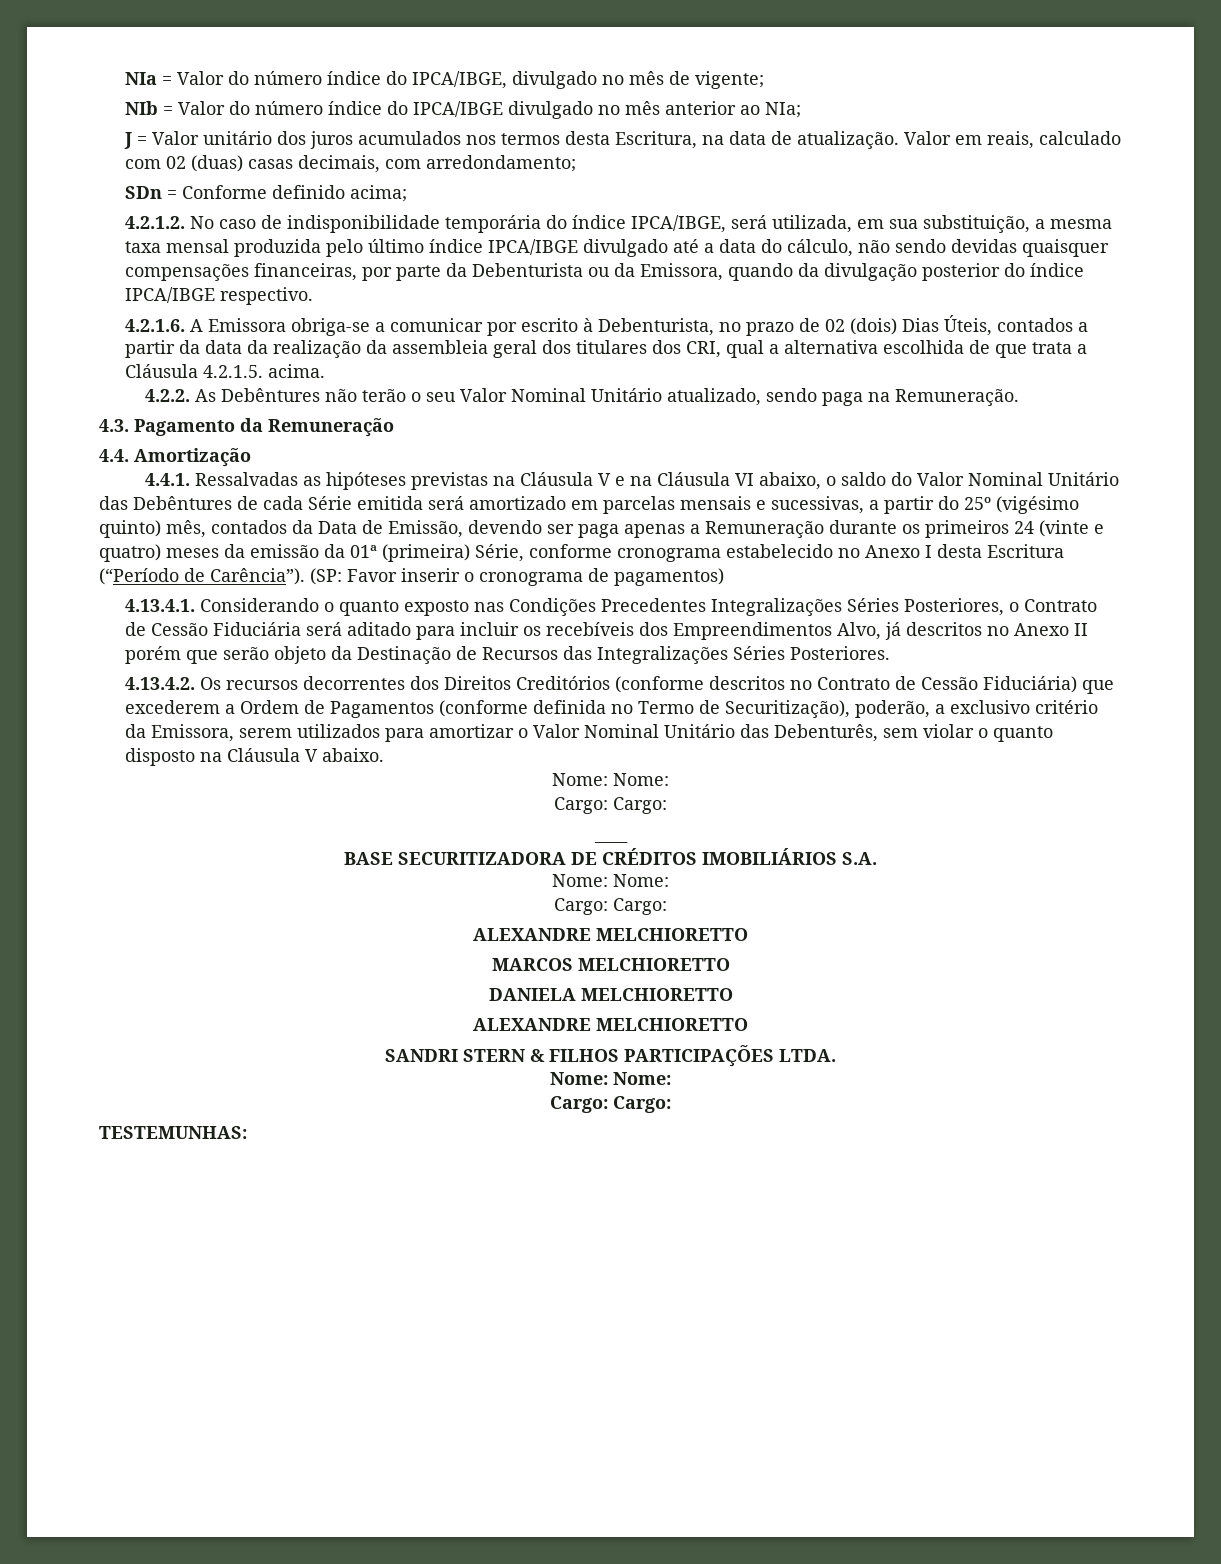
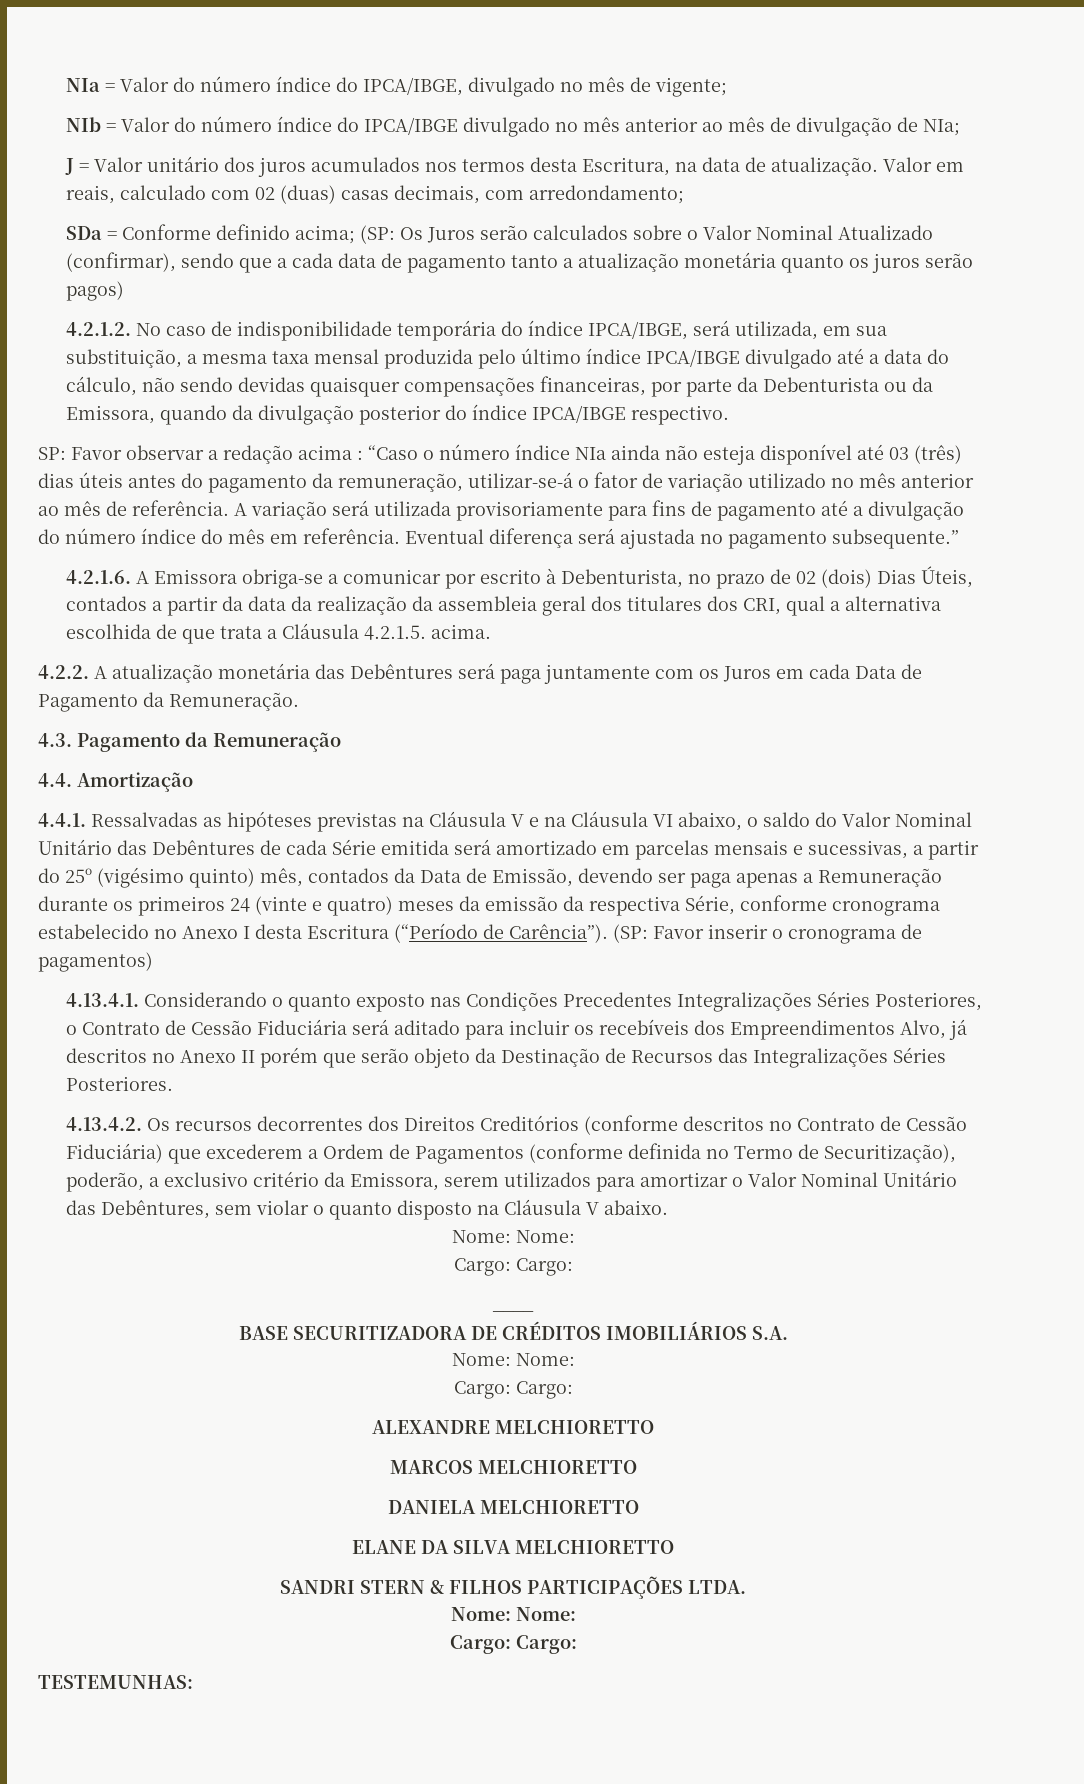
- NIb = Valor do número índice do IPCA/IBGE divulgado no mês anterior ao NIa;
+ NIb = Valor do número índice do IPCA/IBGE divulgado no mês anterior ao mês de divulgação de NIa;
- SDn = Conforme definido acima;
+ SDa = Conforme definido acima; (SP: Os Juros serão calculados sobre o Valor Nominal Atualizado (confirmar), sendo que a cada data de pagamento tanto a atualização monetária quanto os juros serão pagos)
+ SP: Favor observar a redação acima : “Caso o número índice NIa ainda não esteja disponível até 03 (três) dias úteis antes do pagamento da remuneração, utilizar-se-á o fator de variação utilizado no mês anterior ao mês de referência. A variação será utilizada provisoriamente para fins de pagamento até a divulgação do número índice do mês em referência. Eventual diferença será ajustada no pagamento subsequente.”
- 4.2.2. As Debêntures não terão o seu Valor Nominal Unitário atualizado, sendo paga na Remuneração.
+ 4.2.2. A atualização monetária das Debêntures será paga juntamente com os Juros em cada Data de Pagamento da Remuneração.
- 4.4.1. Ressalvadas as hipóteses previstas na Cláusula V e na Cláusula VI abaixo, o saldo do Valor Nominal Unitário das Debêntures de cada Série emitida será amortizado em parcelas mensais e sucessivas, a partir do 25º (vigésimo quinto) mês, contados da Data de Emissão, devendo ser paga apenas a Remuneração durante os primeiros 24 (vinte e quatro) meses da emissão da 01ª (primeira) Série, conforme cronograma estabelecido no Anexo I desta Escritura (“Período de Carência”).
+ 4.4.1. Ressalvadas as hipóteses previstas na Cláusula V e na Cláusula VI abaixo, o saldo do Valor Nominal Unitário das Debêntures de cada Série emitida será amortizado em parcelas mensais e sucessivas, a partir do 25º (vigésimo quinto) mês, contados da Data de Emissão, devendo ser paga apenas a Remuneração durante os primeiros 24 (vinte e quatro) meses da emissão da respectiva Série, conforme cronograma estabelecido no Anexo I desta Escritura (“Período de Carência”).
- 4.13.4.2. Os recursos decorrentes dos Direitos Creditórios (conforme descritos no Contrato de Cessão Fiduciária) que excederem a Ordem de Pagamentos (conforme definida no Termo de Securitização), poderão, a exclusivo critério da Emissora, serem utilizados para amortizar o Valor Nominal Unitário das Debenturês, sem violar o quanto disposto na Cláusula V abaixo.
+ 4.13.4.2. Os recursos decorrentes dos Direitos Creditórios (conforme descritos no Contrato de Cessão Fiduciária) que excederem a Ordem de Pagamentos (conforme definida no Termo de Securitização), poderão, a exclusivo critério da Emissora, serem utilizados para amortizar o Valor Nominal Unitário das Debêntures, sem violar o quanto disposto na Cláusula V abaixo.
  DANIELA MELCHIORETTO
- ALEXANDRE MELCHIORETTO
+ ELANE DA SILVA MELCHIORETTO

